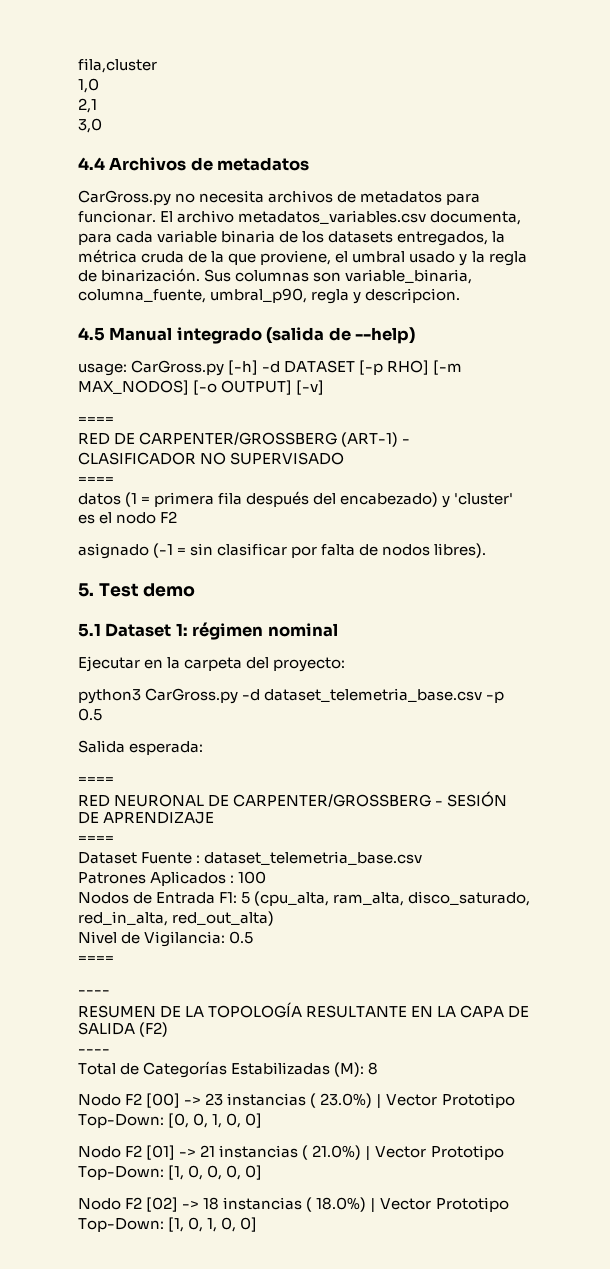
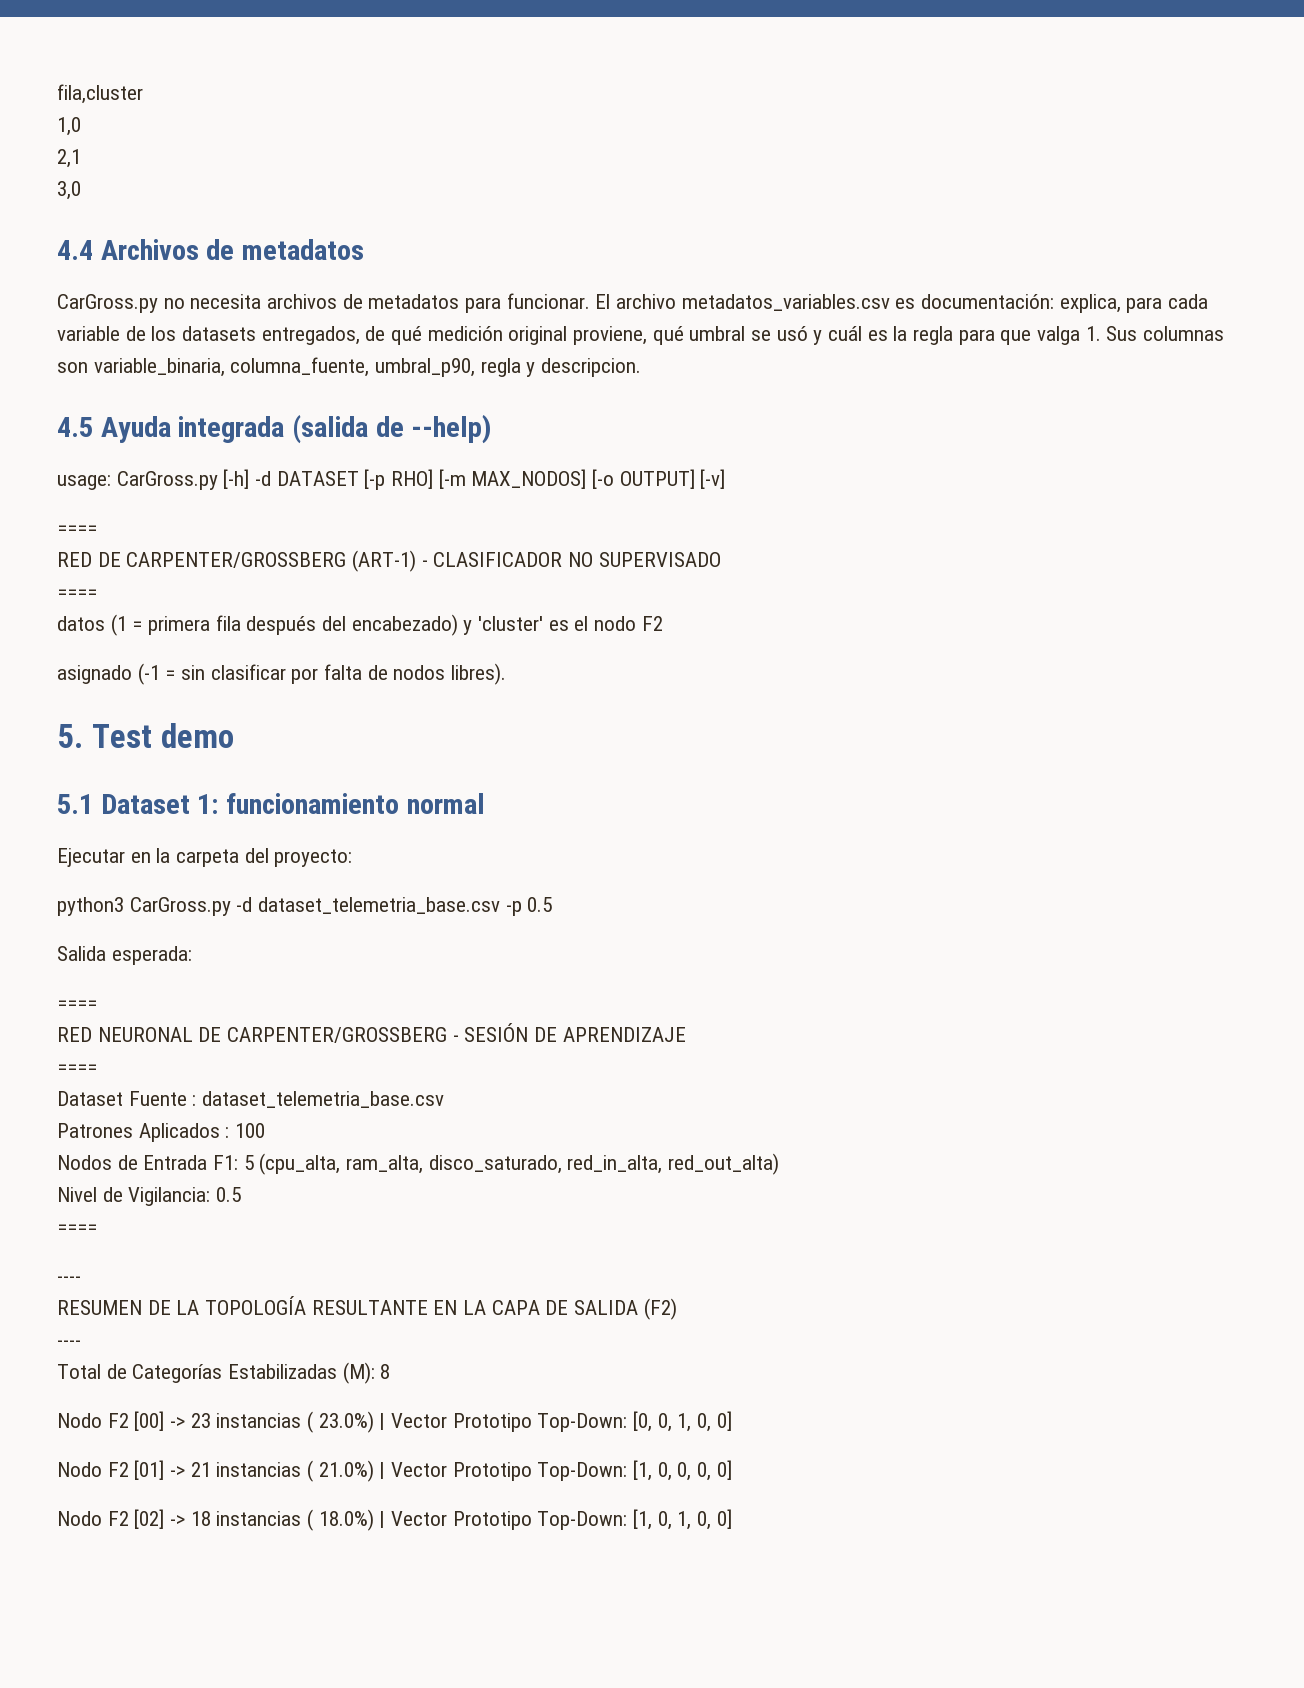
- El archivo metadatos_variables.csv documenta, para cada variable binaria de los datasets entregados, la métrica cruda de la que proviene, el umbral usado y la regla de binarización. Sus columnas son variable_binaria, columna_fuente, umbral_p90, regla y descripcion.
+ El archivo metadatos_variables.csv es documentación: explica, para cada variable de los datasets entregados, de qué medición original proviene, qué umbral se usó y cuál es la regla para que valga 1. Sus columnas son variable_binaria, columna_fuente, umbral_p90, regla y descripcion.
- 4.5 Manual integrado (salida de --help)
+ 4.5 Ayuda integrada (salida de --help)
- 5.1 Dataset 1: régimen nominal
+ 5.1 Dataset 1: funcionamiento normal

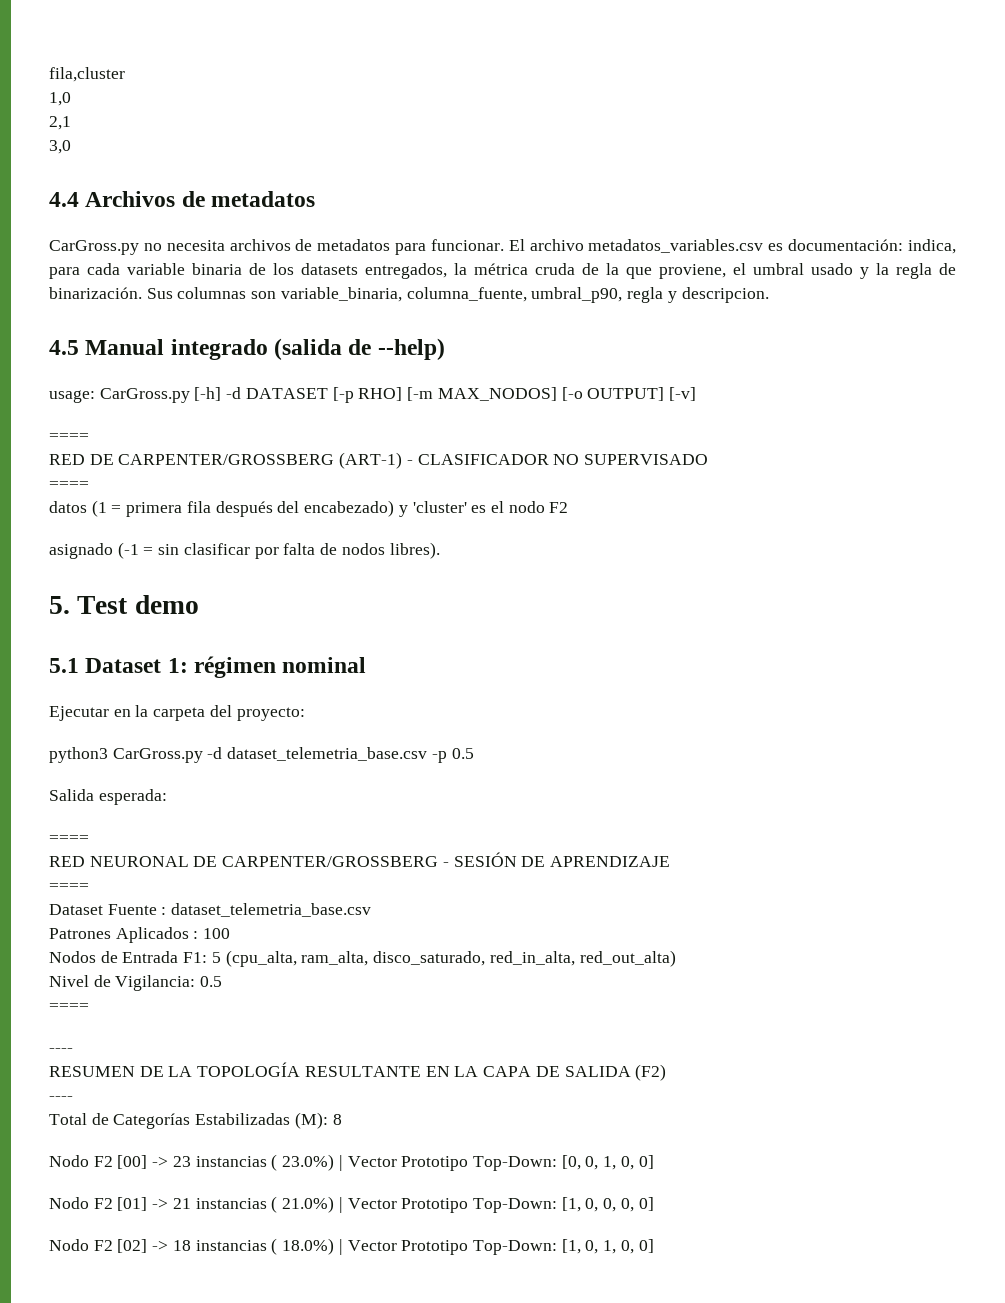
- El archivo metadatos_variables.csv es documentación: explica, para cada variable de los datasets entregados, de qué medición original proviene, qué umbral se usó y cuál es la regla para que valga 1. Sus columnas son variable_binaria, columna_fuente, umbral_p90, regla y descripcion.
+ El archivo metadatos_variables.csv es documentación: indica, para cada variable binaria de los datasets entregados, la métrica cruda de la que proviene, el umbral usado y la regla de binarización. Sus columnas son variable_binaria, columna_fuente, umbral_p90, regla y descripcion.
- 4.5 Ayuda integrada (salida de --help)
+ 4.5 Manual integrado (salida de --help)
- 5.1 Dataset 1: funcionamiento normal
+ 5.1 Dataset 1: régimen nominal

